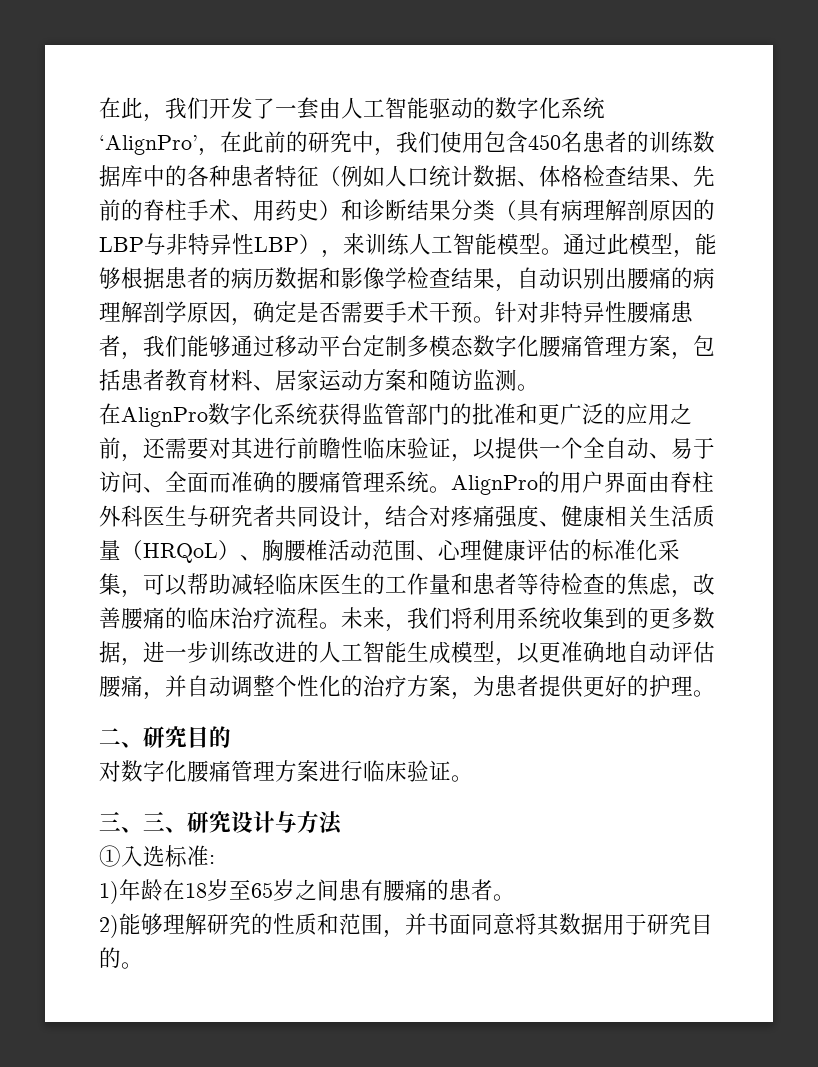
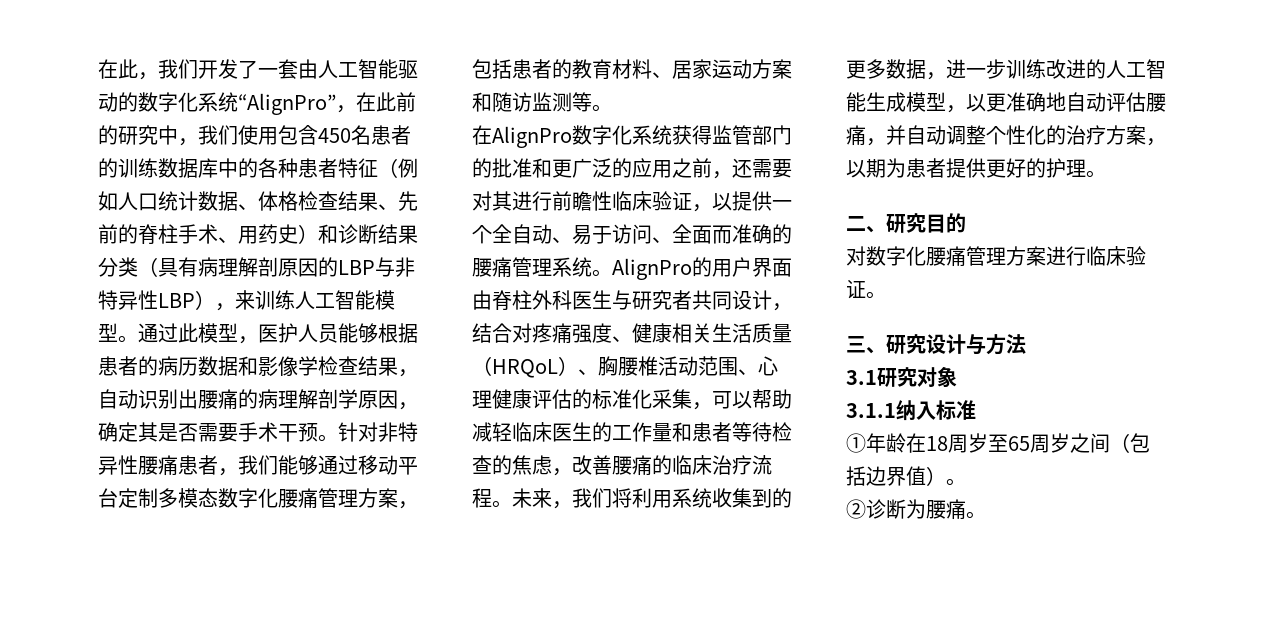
- 在此，我们开发了一套由人工智能驱动的数字化系统‘AlignPro’，在此前的研究中，我们使用包含450名患者的训练数据库中的各种患者特征（例如人口统计数据、体格检查结果、先前的脊柱手术、用药史）和诊断结果分类（具有病理解剖原因的LBP与非特异性LBP），来训练人工智能模型。
+ 在此，我们开发了一套由人工智能驱动的数字化系统“AlignPro”，在此前的研究中，我们使用包含450名患者的训练数据库中的各种患者特征（例如人口统计数据、体格检查结果、先前的脊柱手术、用药史）和诊断结果分类（具有病理解剖原因的LBP与非特异性LBP），来训练人工智能模型。
- 通过此模型，能够根据患者的病历数据和影像学检查结果，自动识别出腰痛的病理解剖学原因，确定是否需要手术干预。
+ 通过此模型，医护人员能够根据患者的病历数据和影像学检查结果，自动识别出腰痛的病理解剖学原因，确定其是否需要手术干预。
- 针对非特异性腰痛患者，我们能够通过移动平台定制多模态数字化腰痛管理方案，包括患者教育材料、居家运动方案和随访监测。
+ 针对非特异性腰痛患者，我们能够通过移动平台定制多模态数字化腰痛管理方案，包括患者的教育材料、居家运动方案和随访监测等。
- 未来，我们将利用系统收集到的更多数据，进一步训练改进的人工智能生成模型，以更准确地自动评估腰痛，并自动调整个性化的治疗方案，为患者提供更好的护理。
+ 未来，我们将利用系统收集到的更多数据，进一步训练改进的人工智能生成模型，以更准确地自动评估腰痛，并自动调整个性化的治疗方案，以期为患者提供更好的护理。
- 三、三、研究设计与方法
+ 三、研究设计与方法
- ①入选标准:
- 1)年龄在18岁至65岁之间患有腰痛的患者。
- 2)能够理解研究的性质和范围，并书面同意将其数据用于研究目的。
+ 3.1研究对象
+ 3.1.1纳入标准
+ ①年龄在18周岁至65周岁之间（包括边界值）。
+ ②诊断为腰痛。

